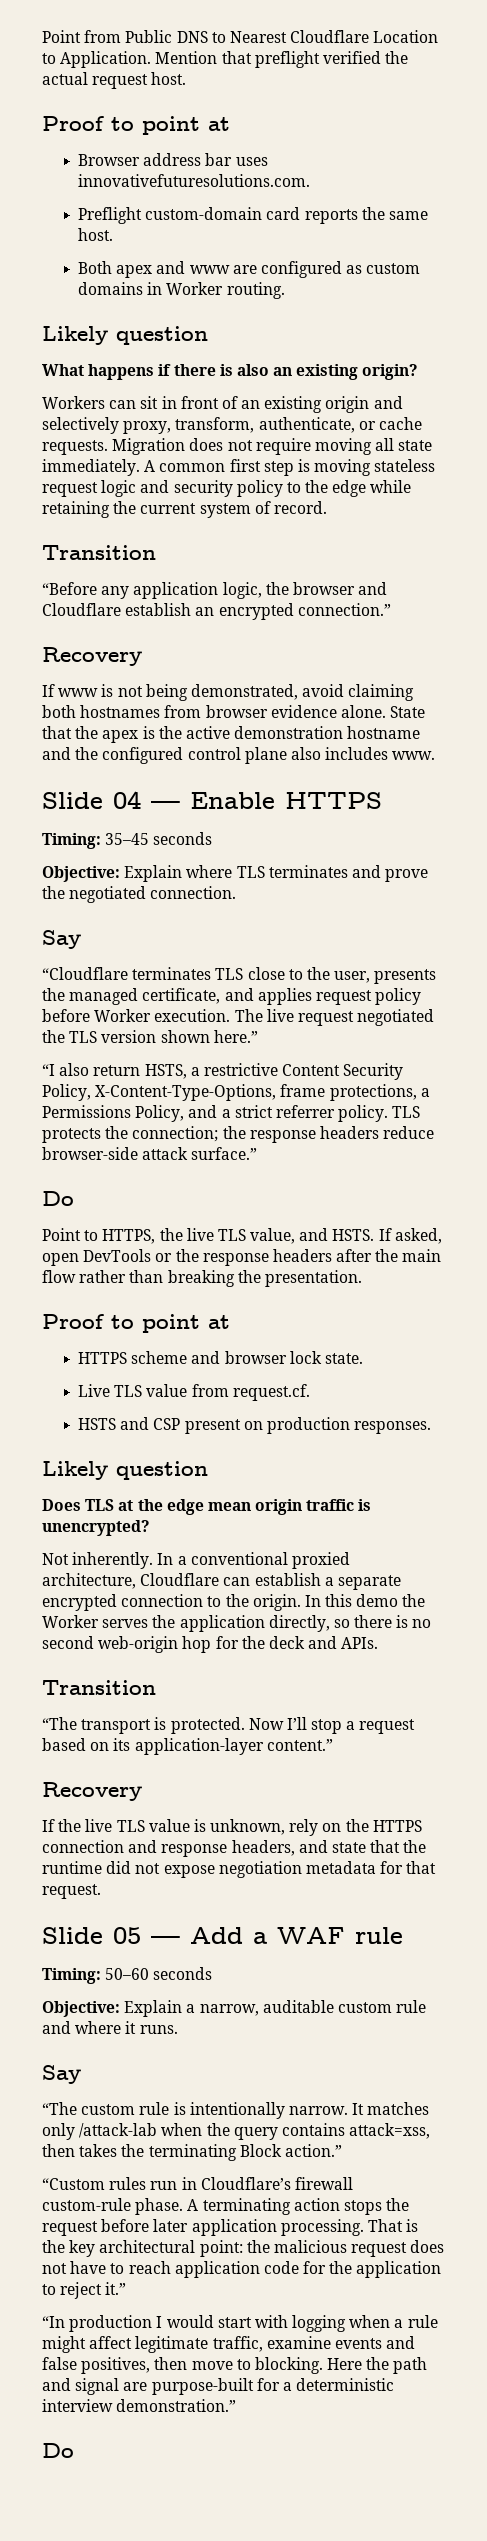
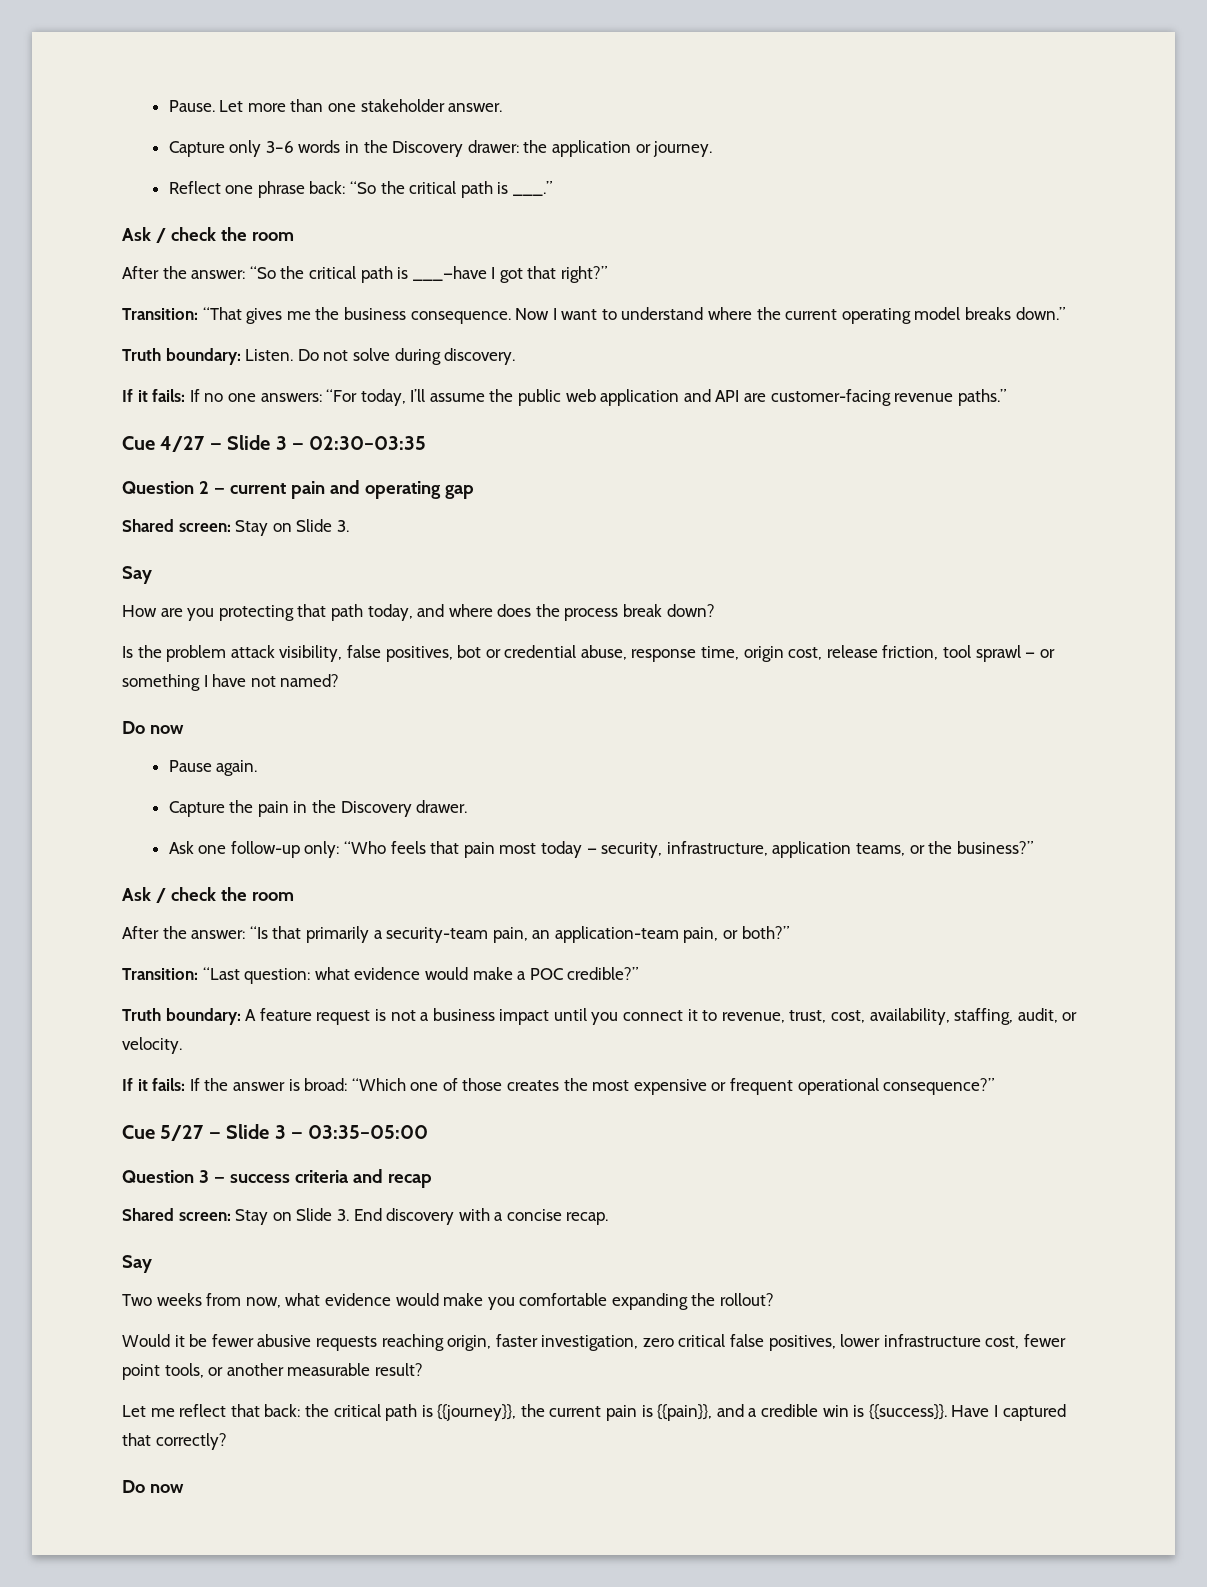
- Point from Public DNS to Nearest Cloudflare Location to Application. Mention that preflight verified the actual request host.
- Proof to point at
- Browser address bar uses innovativefuturesolutions.com.
- Preflight custom-domain card reports the same host.
- Both apex and www are configured as custom domains in Worker routing.
- Likely question
- What happens if there is also an existing origin?
- Workers can sit in front of an existing origin and selectively proxy, transform, authenticate, or cache requests. Migration does not require moving all state immediately. A common first step is moving stateless request logic and security policy to the edge while retaining the current system of record.
- Transition
- “Before any application logic, the browser and Cloudflare establish an encrypted connection.”
- Recovery
- If www is not being demonstrated, avoid claiming both hostnames from browser evidence alone. State that the apex is the active demonstration hostname and the configured control plane also includes www.
- Slide 04 — Enable HTTPS
- Timing: 35–45 seconds
- Objective: Explain where TLS terminates and prove the negotiated connection.
+ Pause. Let more than one stakeholder answer.
+ Capture only 3–6 words in the Discovery drawer: the application or journey.
+ Reflect one phrase back: “So the critical path is ___.”
+ Ask / check the room
+ After the answer: “So the critical path is ___—have I got that right?”
+ Transition: “That gives me the business consequence. Now I want to understand where the current operating model breaks down.”
+ Truth boundary: Listen. Do not solve during discovery.
+ If it fails: If no one answers: “For today, I’ll assume the public web application and API are customer-facing revenue paths.”
+ Cue 4/27 — Slide 3 — 02:30–03:35
+ Question 2 — current pain and operating gap
+ Shared screen: Stay on Slide 3.
  Say
- “Cloudflare terminates TLS close to the user, presents the managed certificate, and applies request policy before Worker execution. The live request negotiated the TLS version shown here.”
- “I also return HSTS, a restrictive Content Security Policy, X-Content-Type-Options, frame protections, a Permissions Policy, and a strict referrer policy. TLS protects the connection; the response headers reduce browser-side attack surface.”
- Do
- Point to HTTPS, the live TLS value, and HSTS. If asked, open DevTools or the response headers after the main flow rather than breaking the presentation.
- Proof to point at
- HTTPS scheme and browser lock state.
- Live TLS value from request.cf.
- HSTS and CSP present on production responses.
- Likely question
- Does TLS at the edge mean origin traffic is unencrypted?
- Not inherently. In a conventional proxied architecture, Cloudflare can establish a separate encrypted connection to the origin. In this demo the Worker serves the application directly, so there is no second web-origin hop for the deck and APIs.
- Transition
- “The transport is protected. Now I’ll stop a request based on its application-layer content.”
- Recovery
- If the live TLS value is unknown, rely on the HTTPS connection and response headers, and state that the runtime did not expose negotiation metadata for that request.
- Slide 05 — Add a WAF rule
- Timing: 50–60 seconds
- Objective: Explain a narrow, auditable custom rule and where it runs.
+ How are you protecting that path today, and where does the process break down?
+ Is the problem attack visibility, false positives, bot or credential abuse, response time, origin cost, release friction, tool sprawl — or something I have not named?
+ Do now
+ Pause again.
+ Capture the pain in the Discovery drawer.
+ Ask one follow-up only: “Who feels that pain most today — security, infrastructure, application teams, or the business?”
+ Ask / check the room
+ After the answer: “Is that primarily a security-team pain, an application-team pain, or both?”
+ Transition: “Last question: what evidence would make a POC credible?”
+ Truth boundary: A feature request is not a business impact until you connect it to revenue, trust, cost, availability, staffing, audit, or velocity.
+ If it fails: If the answer is broad: “Which one of those creates the most expensive or frequent operational consequence?”
+ Cue 5/27 — Slide 3 — 03:35–05:00
+ Question 3 — success criteria and recap
+ Shared screen: Stay on Slide 3. End discovery with a concise recap.
  Say
- “The custom rule is intentionally narrow. It matches only /attack-lab when the query contains attack=xss, then takes the terminating Block action.”
- “Custom rules run in Cloudflare’s firewall custom-rule phase. A terminating action stops the request before later application processing. That is the key architectural point: the malicious request does not have to reach application code for the application to reject it.”
- “In production I would start with logging when a rule might affect legitimate traffic, examine events and false positives, then move to blocking. Here the path and signal are purpose-built for a deterministic interview demonstration.”
- Do
+ Two weeks from now, what evidence would make you comfortable expanding the rollout?
+ Would it be fewer abusive requests reaching origin, faster investigation, zero critical false positives, lower infrastructure cost, fewer point tools, or another measurable result?
+ Let me reflect that back: the critical path is {{journey}}, the current pain is {{pain}}, and a credible win is {{success}}. Have I captured that correctly?
+ Do now

